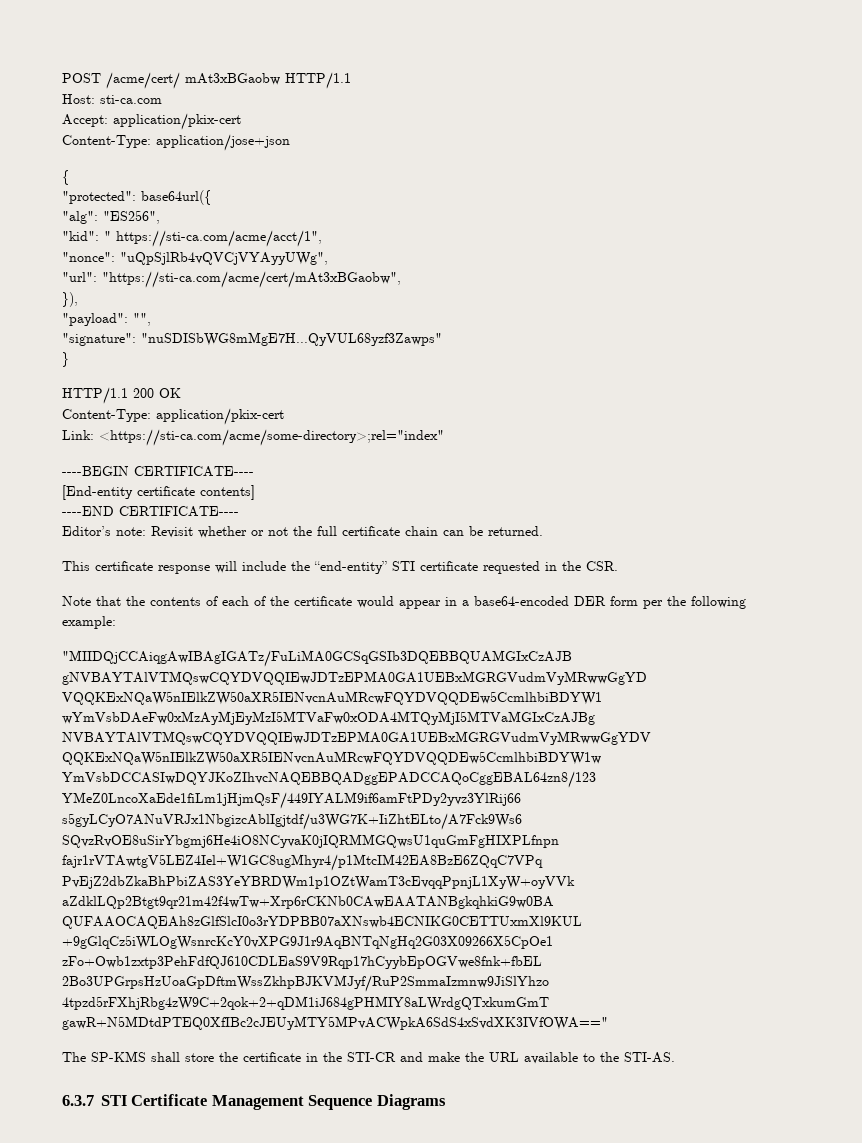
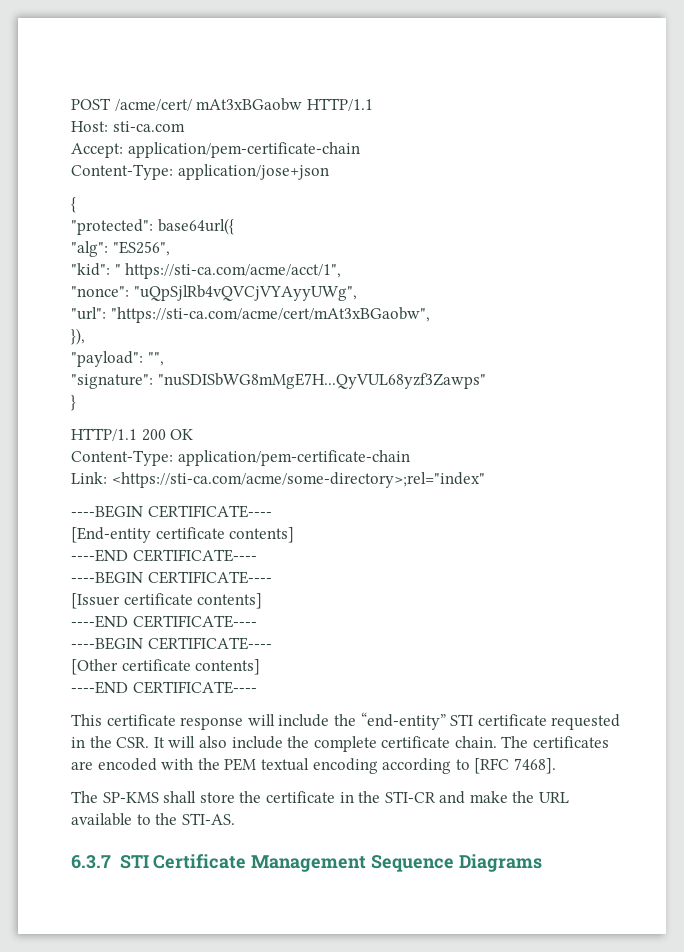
- Accept: application/pkix-cert
+ Accept: application/pem-certificate-chain
- Content-Type: application/pkix-cert
+ Content-Type: application/pem-certificate-chain
  [End-entity certificate contents]
  ----END CERTIFICATE----
- Editor’s note: Revisit whether or not the full certificate chain can be returned.
+ ----BEGIN CERTIFICATE----
+ [Issuer certificate contents]
+ ----END CERTIFICATE----
+ ----BEGIN CERTIFICATE----
+ [Other certificate contents]
+ ----END CERTIFICATE----
- This certificate response will include the “end-entity” STI certificate requested in the CSR.
- Note that the contents of each of the certificate would appear in a base64-encoded DER form per the following example:
- "MIIDQjCCAiqgAwIBAgIGATz/FuLiMA0GCSqGSIb3DQEBBQUAMGIxCzAJB gNVBAYTAlVTMQswCQYDVQQIEwJDTzEPMA0GA1UEBxMGRGVudmVyMRwwGgYD VQQKExNQaW5nIElkZW50aXR5IENvcnAuMRcwFQYDVQQDEw5CcmlhbiBDYW1 wYmVsbDAeFw0xMzAyMjEyMzI5MTVaFw0xODA4MTQyMjI5MTVaMGIxCzAJBg NVBAYTAlVTMQswCQYDVQQIEwJDTzEPMA0GA1UEBxMGRGVudmVyMRwwGgYDV QQKExNQaW5nIElkZW50aXR5IENvcnAuMRcwFQYDVQQDEw5CcmlhbiBDYW1w YmVsbDCCASIwDQYJKoZIhvcNAQEBBQADggEPADCCAQoCggEBAL64zn8/123 YMeZ0LncoXaEde1fiLm1jHjmQsF/449IYALM9if6amFtPDy2yvz3YlRij66 s5gyLCyO7ANuVRJx1NbgizcAblIgjtdf/u3WG7K+IiZhtELto/A7Fck9Ws6 SQvzRvOE8uSirYbgmj6He4iO8NCyvaK0jIQRMMGQwsU1quGmFgHIXPLfnpn fajr1rVTAwtgV5LEZ4Iel+W1GC8ugMhyr4/p1MtcIM42EA8BzE6ZQqC7VPq PvEjZ2dbZkaBhPbiZAS3YeYBRDWm1p1OZtWamT3cEvqqPpnjL1XyW+oyVVk aZdklLQp2Btgt9qr21m42f4wTw+Xrp6rCKNb0CAwEAATANBgkqhkiG9w0BA QUFAAOCAQEAh8zGlfSlcI0o3rYDPBB07aXNswb4ECNIKG0CETTUxmXl9KUL +9gGlqCz5iWLOgWsnrcKcY0vXPG9J1r9AqBNTqNgHq2G03X09266X5CpOe1 zFo+Owb1zxtp3PehFdfQJ610CDLEaS9V9Rqp17hCyybEpOGVwe8fnk+fbEL 2Bo3UPGrpsHzUoaGpDftmWssZkhpBJKVMJyf/RuP2SmmaIzmnw9JiSlYhzo 4tpzd5rFXhjRbg4zW9C+2qok+2+qDM1iJ684gPHMIY8aLWrdgQTxkumGmT gawR+N5MDtdPTEQ0XfIBc2cJEUyMTY5MPvACWpkA6SdS4xSvdXK3IVfOWA=="
+ This certificate response will include the “end-entity” STI certificate requested in the CSR. It will also include the complete certificate chain. The certificates are encoded with the PEM textual encoding according to [RFC 7468].

